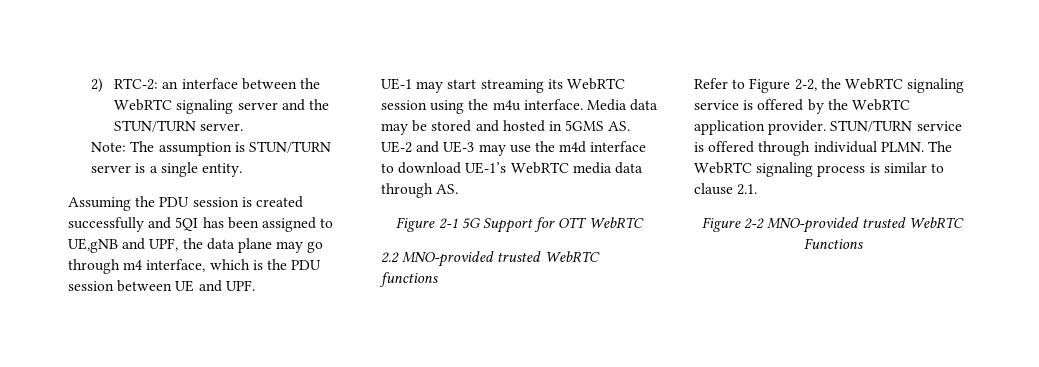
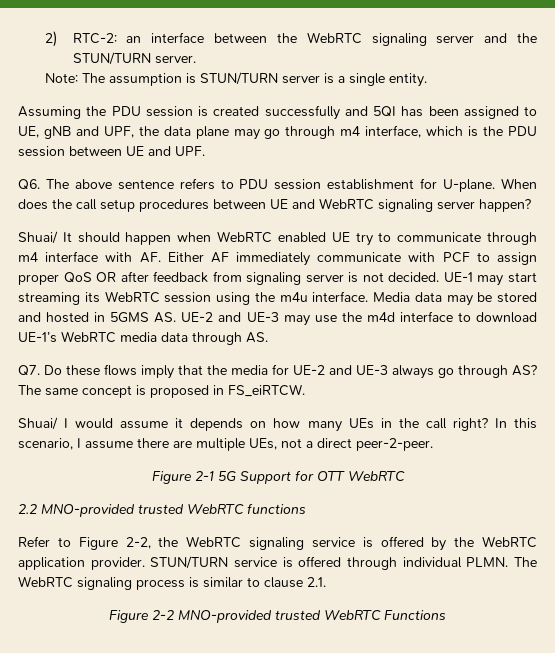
- Assuming the PDU session is created successfully and 5QI has been assigned to UE,gNB and UPF, the data plane may go through m4 interface, which is the PDU session between UE and UPF.
+ Assuming the PDU session is created successfully and 5QI has been assigned to UE, gNB and UPF, the data plane may go through m4 interface, which is the PDU session between UE and UPF.
+ Q6. The above sentence refers to PDU session establishment for U-plane. When does the call setup procedures between UE and WebRTC signaling server happen?
+ Shuai/ It should happen when WebRTC enabled UE try to communicate through m4 interface with AF. Either AF immediately communicate with PCF to assign proper QoS OR after feedback from signaling server is not decided.
+ Q7. Do these flows imply that the media for UE-2 and UE-3 always go through AS? The same concept is proposed in FS_eiRTCW.
+ Shuai/ I would assume it depends on how many UEs in the call right? In this scenario, I assume there are multiple UEs, not a direct peer-2-peer.

